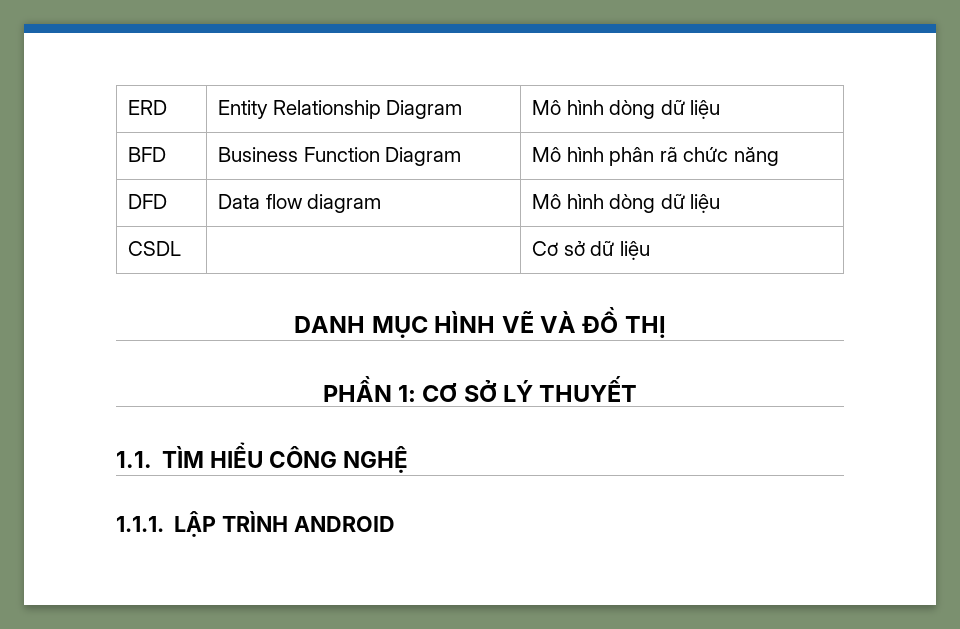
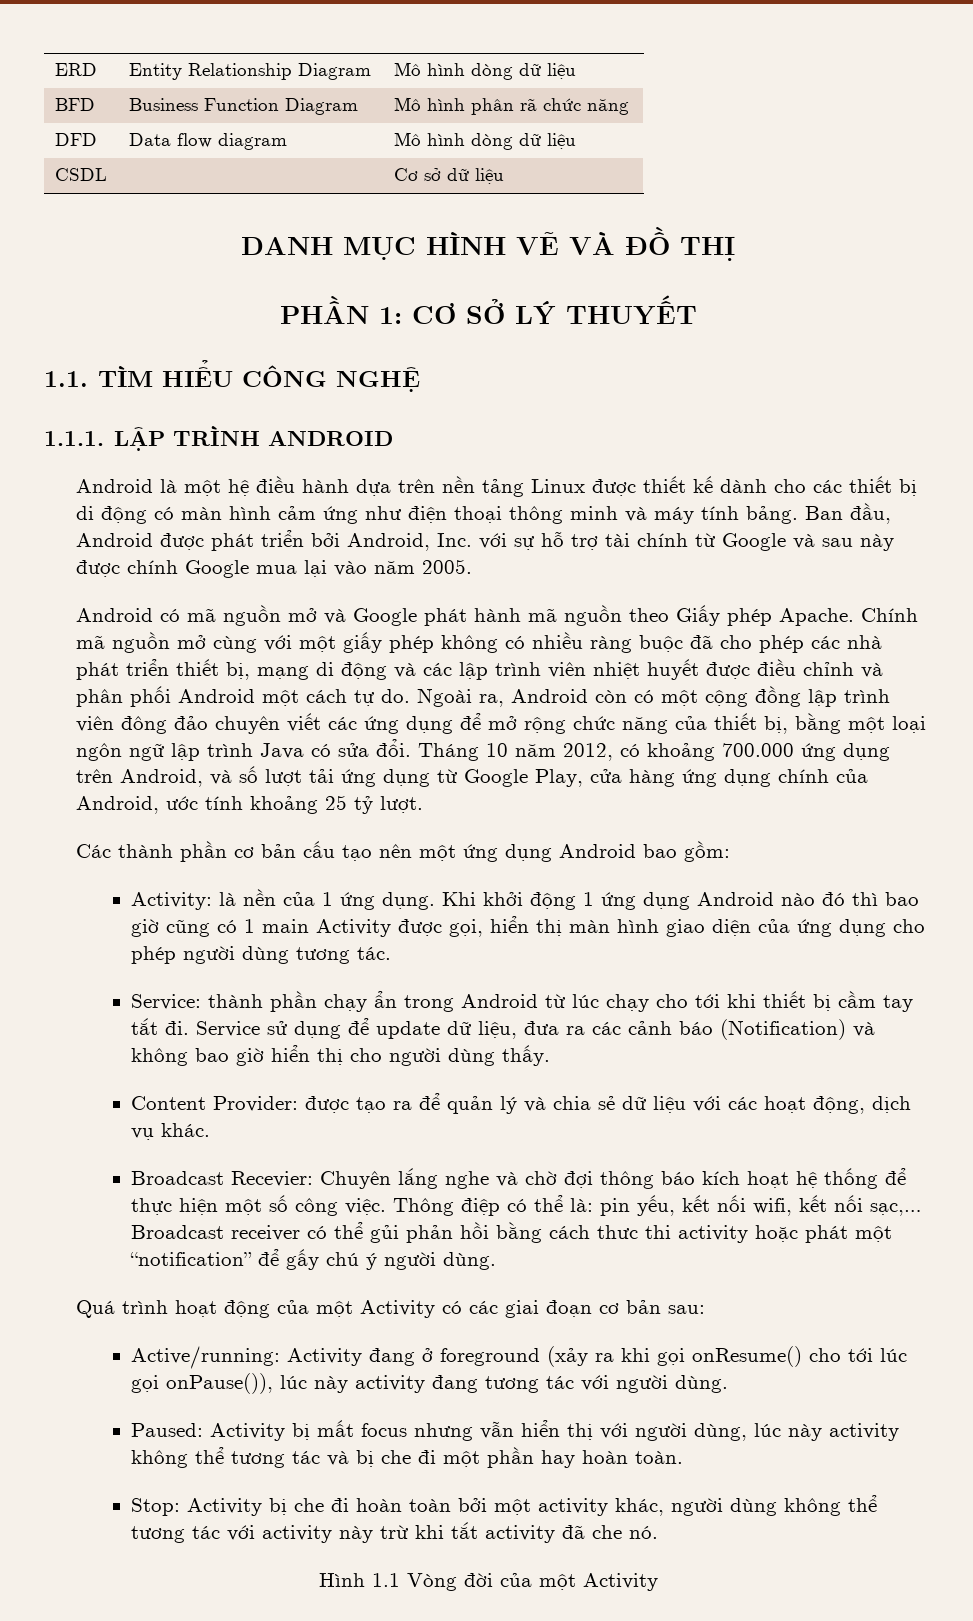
+ Android là một hệ điều hành dựa trên nền tảng Linux được thiết kế dành cho các thiết bị di động có màn hình cảm ứng như điện thoại thông minh và máy tính bảng. Ban đầu, Android được phát triển bởi Android, Inc. với sự hỗ trợ tài chính từ Google và sau này được chính Google mua lại vào năm 2005.
+ Android có mã nguồn mở và Google phát hành mã nguồn theo Giấy phép Apache. Chính mã nguồn mở cùng với một giấy phép không có nhiều ràng buộc đã cho phép các nhà phát triển thiết bị, mạng di động và các lập trình viên nhiệt huyết được điều chỉnh và phân phối Android một cách tự do. Ngoài ra, Android còn có một cộng đồng lập trình viên đông đảo chuyên viết các ứng dụng để mở rộng chức năng của thiết bị, bằng một loại ngôn ngữ lập trình Java có sửa đổi. Tháng 10 năm 2012, có khoảng 700.000 ứng dụng trên Android, và số lượt tải ứng dụng từ Google Play, cửa hàng ứng dụng chính của Android, ước tính khoảng 25 tỷ lượt.
+ Các thành phần cơ bản cấu tạo nên một ứng dụng Android bao gồm:
+ Activity: là nền của 1 ứng dụng. Khi khởi động 1 ứng dụng Android nào đó thì bao giờ cũng có 1 main Activity được gọi, hiển thị màn hình giao diện của ứng dụng cho phép người dùng tương tác.
+ Service: thành phần chạy ẩn trong Android từ lúc chạy cho tới khi thiết bị cầm tay tắt đi. Service sử dụng để update dữ liệu, đưa ra các cảnh báo (Notification) và không bao giờ hiển thị cho người dùng thấy.
+ Content Provider: được tạo ra để quản lý và chia sẻ dữ liệu với các hoạt động, dịch vụ khác.
+ Broadcast Recevier: Chuyên lắng nghe và chờ đợi thông báo kích hoạt hệ thống để thực hiện một số công việc. Thông điệp có thể là: pin yếu, kết nối wifi, kết nối sạc,… Broadcast receiver có thể gủi phản hồi bằng cách thưc thi activity hoặc phát một “notification” để gấy chú ý người dùng.
+ Quá trình hoạt động của một Activity có các giai đoạn cơ bản sau:
+ Active/running: Activity đang ở foreground (xảy ra khi gọi onResume() cho tới lúc gọi onPause()), lúc này activity đang tương tác với người dùng.
+ Paused: Activity bị mất focus nhưng vẫn hiển thị với người dùng, lúc này activity không thể tương tác và bị che đi một phần hay hoàn toàn.
+ Stop: Activity bị che đi hoàn toàn bởi một activity khác, người dùng không thể tương tác với activity này trừ khi tắt activity đã che nó.
+ Hình 1.1 Vòng đời của một Activity

